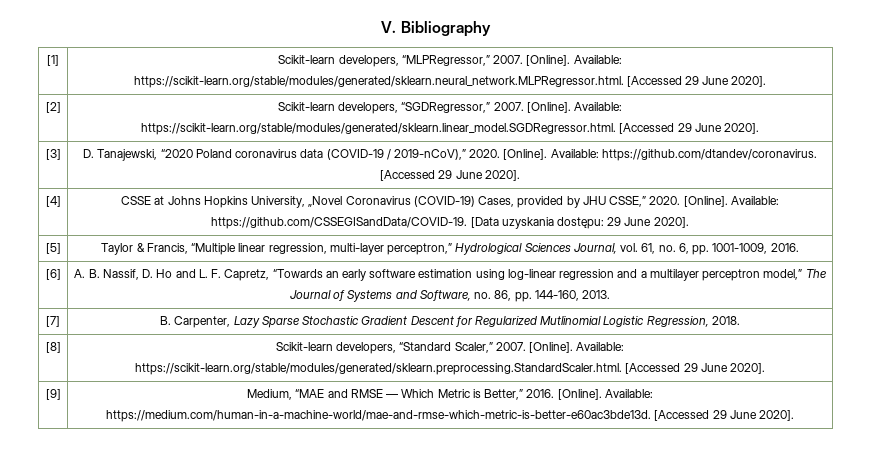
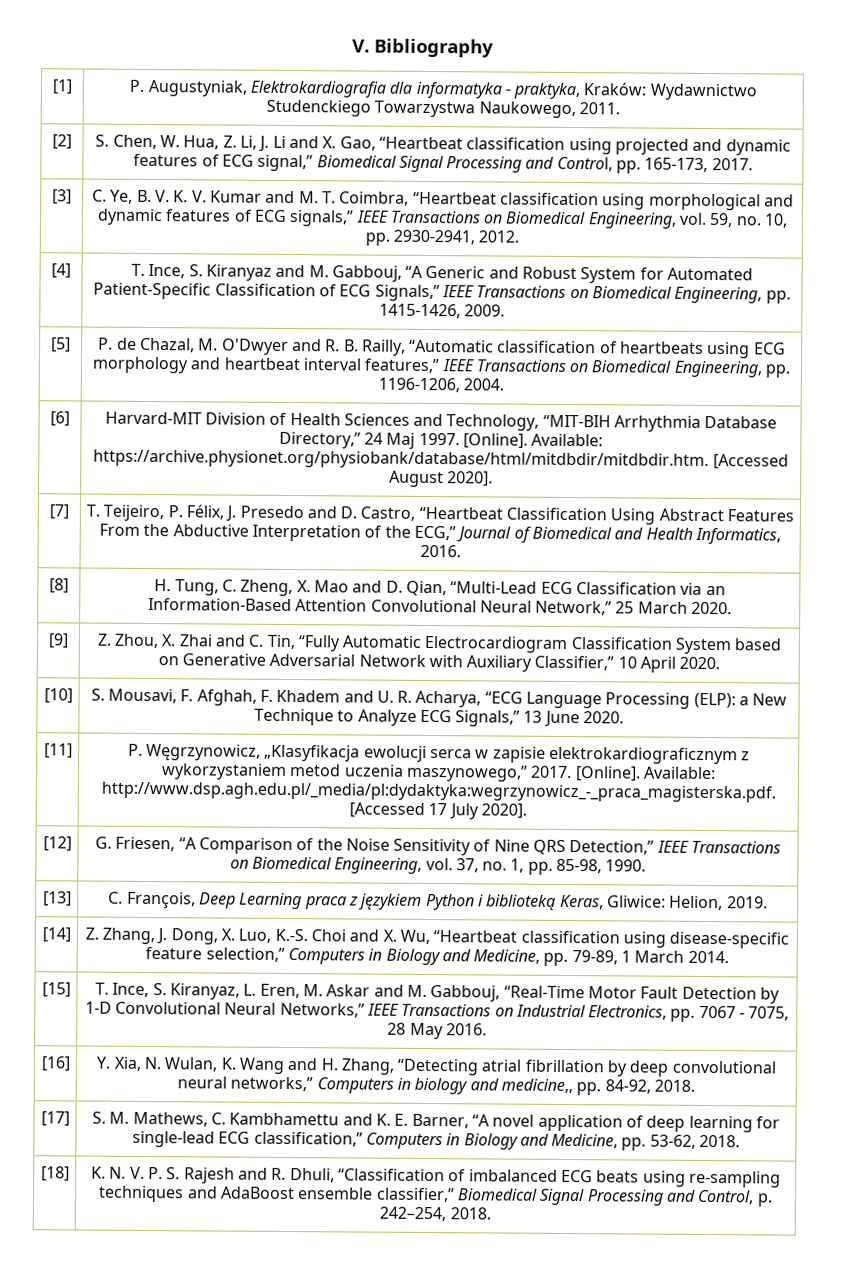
- [1] | Scikit-learn developers, “MLPRegressor,” 2007. [Online]. Available: https://scikit-learn.org/stable/modules/generated/sklearn.neural_network.MLPRegressor.html. [Accessed 29 June 2020].
- [2] | Scikit-learn developers, “SGDRegressor,” 2007. [Online]. Available: https://scikit-learn.org/stable/modules/generated/sklearn.linear_model.SGDRegressor.html. [Accessed 29 June 2020].
- [3] | D. Tanajewski, “2020 Poland coronavirus data (COVID-19 / 2019-nCoV),” 2020. [Online]. Available: https://github.com/dtandev/coronavirus. [Accessed 29 June 2020].
- [4] | CSSE at Johns Hopkins University, „Novel Coronavirus (COVID-19) Cases, provided by JHU CSSE,” 2020. [Online]. Available: https://github.com/CSSEGISandData/COVID-19. [Data uzyskania dostępu: 29 June 2020].
- [5] | Taylor & Francis, “Multiple linear regression, multi-layer perceptron,” Hydrological Sciences Journal, vol. 61, no. 6, pp. 1001-1009, 2016.
- [6] | A. B. Nassif, D. Ho and L. F. Capretz, “Towards an early software estimation using log-linear regression and a multilayer perceptron model,” The Journal of Systems and Software, no. 86, pp. 144-160, 2013.
- [7] | B. Carpenter, Lazy Sparse Stochastic Gradient Descent for Regularized Mutlinomial Logistic Regression, 2018.
- [8] | Scikit-learn developers, “Standard Scaler,” 2007. [Online]. Available: https://scikit-learn.org/stable/modules/generated/sklearn.preprocessing.StandardScaler.html. [Accessed 29 June 2020].
- [9] | Medium, “MAE and RMSE — Which Metric is Better,” 2016. [Online]. Available: https://medium.com/human-in-a-machine-world/mae-and-rmse-which-metric-is-better-e60ac3bde13d. [Accessed 29 June 2020].
+ [1] | P. Augustyniak, Elektrokardiografia dla informatyka - praktyka, Kraków: Wydawnictwo Studenckiego Towarzystwa Naukowego, 2011.
+ [2] | S. Chen, W. Hua, Z. Li, J. Li and X. Gao, “Heartbeat classification using projected and dynamic features of ECG signal,” Biomedical Signal Processing and Control, pp. 165-173, 2017.
+ [3] | C. Ye, B. V. K. V. Kumar and M. T. Coimbra, “Heartbeat classification using morphological and dynamic features of ECG signals,” IEEE Transactions on Biomedical Engineering, vol. 59, no. 10, pp. 2930-2941, 2012.
+ [4] | T. Ince, S. Kiranyaz and M. Gabbouj, “A Generic and Robust System for Automated Patient-Specific Classification of ECG Signals,” IEEE Transactions on Biomedical Engineering, pp. 1415-1426, 2009.
+ [5] | P. de Chazal, M. O'Dwyer and R. B. Railly, “Automatic classification of heartbeats using ECG morphology and heartbeat interval features,” IEEE Transactions on Biomedical Engineering, pp. 1196-1206, 2004.
+ [6] | Harvard-MIT Division of Health Sciences and Technology, “MIT-BIH Arrhythmia Database Directory,” 24 Maj 1997. [Online]. Available: https://archive.physionet.org/physiobank/database/html/mitdbdir/mitdbdir.htm. [Accessed August 2020].
+ [7] | T. Teijeiro, P. Félix, J. Presedo and D. Castro, “Heartbeat Classification Using Abstract Features From the Abductive Interpretation of the ECG,” Journal of Biomedical and Health Informatics, 2016.
+ [8] | H. Tung, C. Zheng, X. Mao and D. Qian, “Multi-Lead ECG Classification via an Information-Based Attention Convolutional Neural Network,” 25 March 2020.
+ [9] | Z. Zhou, X. Zhai and C. Tin, “Fully Automatic Electrocardiogram Classification System based on Generative Adversarial Network with Auxiliary Classifier,” 10 April 2020.
+ [10] | S. Mousavi, F. Afghah, F. Khadem and U. R. Acharya, “ECG Language Processing (ELP): a New Technique to Analyze ECG Signals,” 13 June 2020.
+ [11] | P. Węgrzynowicz, „Klasyfikacja ewolucji serca w zapisie elektrokardiograficznym z wykorzystaniem metod uczenia maszynowego,” 2017. [Online]. Available: http://www.dsp.agh.edu.pl/_media/pl:dydaktyka:wegrzynowicz_-_praca_magisterska.pdf. [Accessed 17 July 2020].
+ [12] | G. Friesen, “A Comparison of the Noise Sensitivity of Nine QRS Detection,” IEEE Transactions on Biomedical Engineering, vol. 37, no. 1, pp. 85-98, 1990.
+ [13] | C. François, Deep Learning praca z językiem Python i biblioteką Keras, Gliwice: Helion, 2019.
+ [14] | Z. Zhang, J. Dong, X. Luo, K.-S. Choi and X. Wu, “Heartbeat classification using disease-specific feature selection,” Computers in Biology and Medicine, pp. 79-89, 1 March 2014.
+ [15] | T. Ince, S. Kiranyaz, L. Eren, M. Askar and M. Gabbouj, “Real-Time Motor Fault Detection by 1-D Convolutional Neural Networks,” IEEE Transactions on Industrial Electronics, pp. 7067 - 7075, 28 May 2016.
+ [16] | Y. Xia, N. Wulan, K. Wang and H. Zhang, “Detecting atrial fibrillation by deep convolutional neural networks,” Computers in biology and medicine,, pp. 84-92, 2018.
+ [17] | S. M. Mathews, C. Kambhamettu and K. E. Barner, “A novel application of deep learning for single-lead ECG classification,” Computers in Biology and Medicine, pp. 53-62, 2018.
+ [18] | K. N. V. P. S. Rajesh and R. Dhuli, “Classification of imbalanced ECG beats using re-sampling techniques and AdaBoost ensemble classifier,” Biomedical Signal Processing and Control, p. 242–254, 2018.

